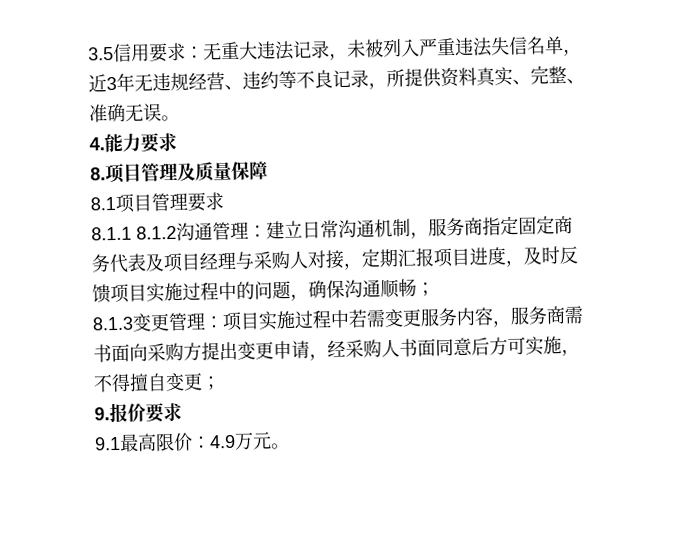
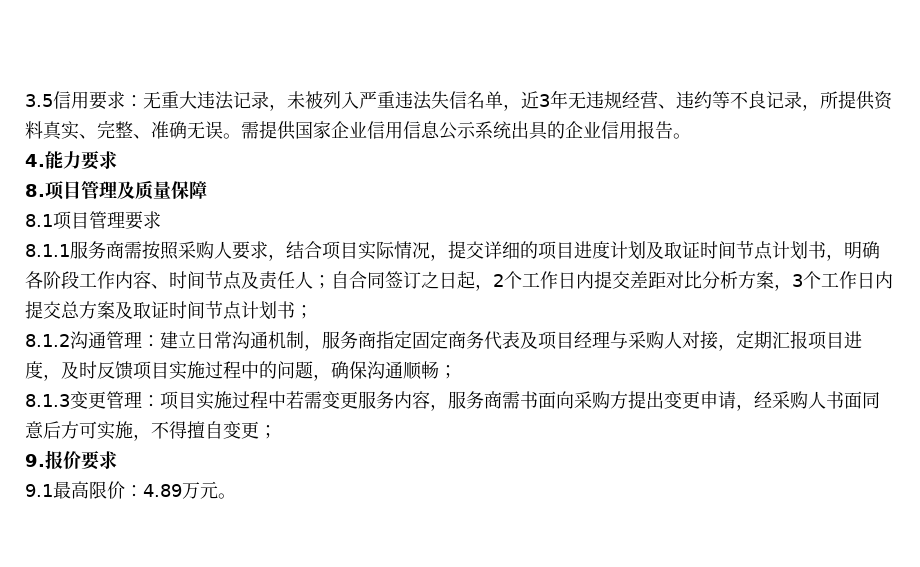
+ 需提供国家企业信用信息公示系统出具的企业信用报告。
- 8.1.1 8.1.2沟通管理：建立日常沟通机制，服务商指定固定商务代表及项目经理与采购人对接，定期汇报项目进度，及时反馈项目实施过程中的问题，确保沟通顺畅；
+ 8.1.1服务商需按照采购人要求，结合项目实际情况，提交详细的项目进度计划及取证时间节点计划书，明确各阶段工作内容、时间节点及责任人；自合同签订之日起，2个工作日内提交差距对比分析方案，3个工作日内提交总方案及取证时间节点计划书；
+ 8.1.2沟通管理：建立日常沟通机制，服务商指定固定商务代表及项目经理与采购人对接，定期汇报项目进度，及时反馈项目实施过程中的问题，确保沟通顺畅；
- 9.1最高限价：4.9万元。
+ 9.1最高限价：4.89万元。

